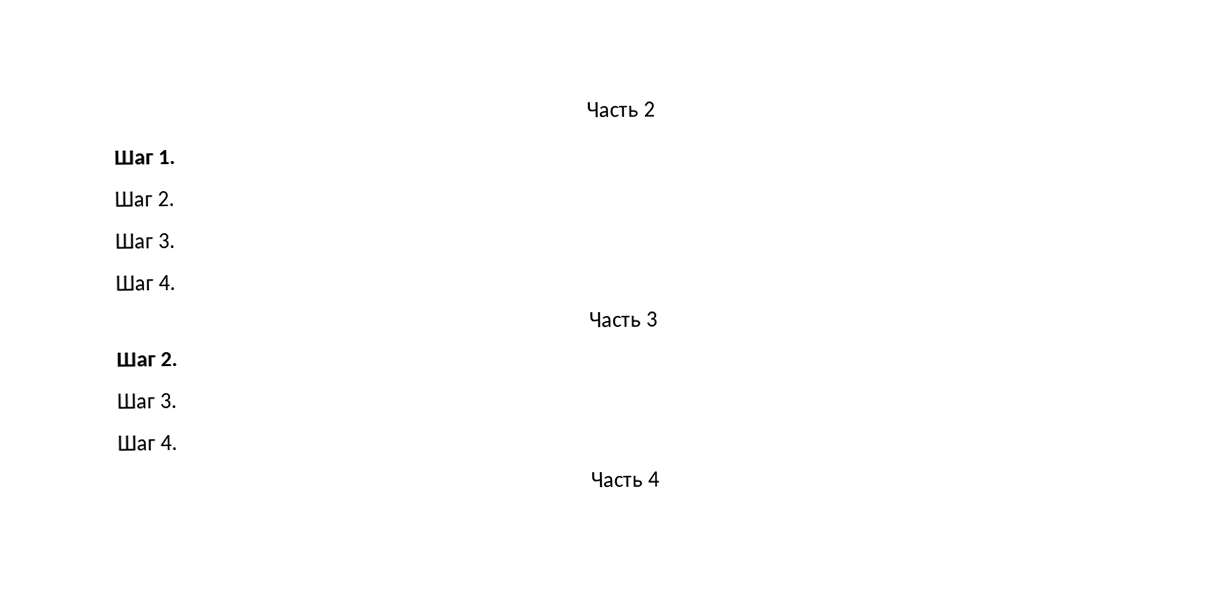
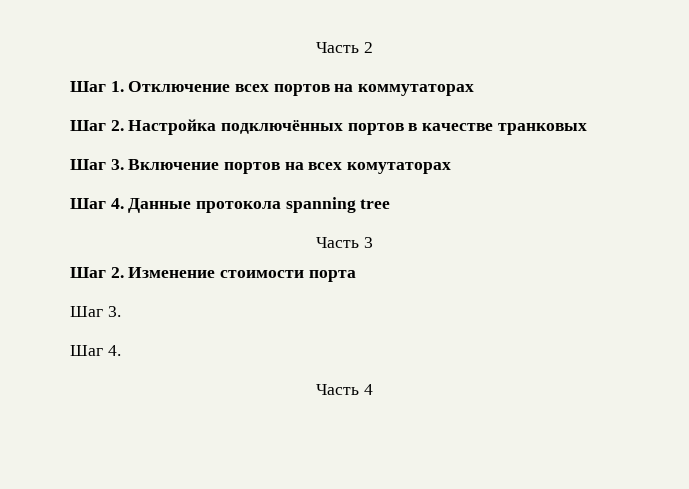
- Шаг 1.
- Шаг 2.
- Шаг 3.
- Шаг 4.
+ Шаг 1. Отключение всех портов на коммутаторах
+ Шаг 2. Настройка подключённых портов в качестве транковых
+ Шаг 3. Включение портов на всех комутаторах
+ Шаг 4. Данные протокола spanning tree
  Часть 3
- Шаг 2.
+ Шаг 2. Изменение стоимости порта

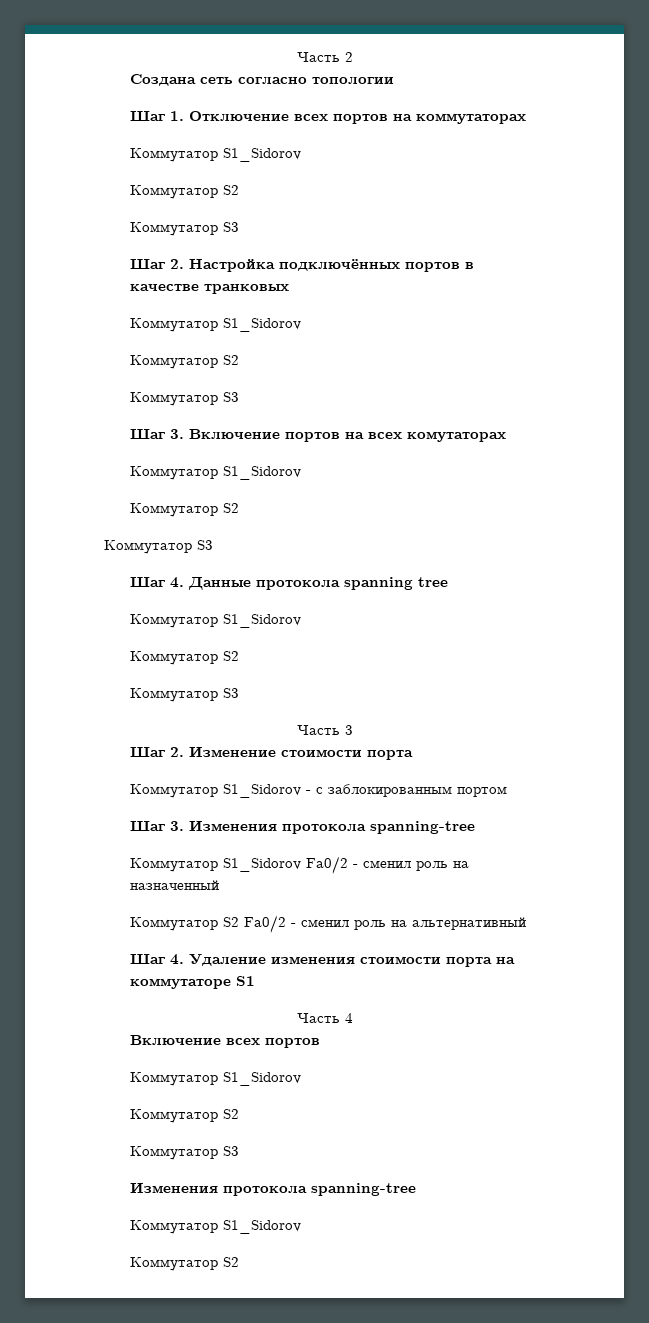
+ Создана сеть согласно топологии
  Шаг 1. Отключение всех портов на коммутаторах
+ Коммутатор S1_Sidorov
+ Коммутатор S2
+ Коммутатор S3
  Шаг 2. Настройка подключённых портов в качестве транковых
+ Коммутатор S1_Sidorov
+ Коммутатор S2
+ Коммутатор S3
  Шаг 3. Включение портов на всех комутаторах
+ Коммутатор S1_Sidorov
+ Коммутатор S2
+ Коммутатор S3
  Шаг 4. Данные протокола spanning tree
+ Коммутатор S1_Sidorov
+ Коммутатор S2
+ Коммутатор S3
  Шаг 2. Изменение стоимости порта
- Шаг 3.
- Шаг 4.
+ Коммутатор S1_Sidorov - с заблокированным портом
+ Шаг 3. Изменения протокола spanning-tree
+ Коммутатор S1_Sidorov Fa0/2 - сменил роль на назначенный
+ Коммутатор S2 Fa0/2 - сменил роль на альтернативный
+ Шаг 4. Удаление изменения стоимости порта на коммутаторе S1
  Часть 4
+ Включение всех портов
+ Коммутатор S1_Sidorov
+ Коммутатор S2
+ Коммутатор S3
+ Изменения протокола spanning-tree
+ Коммутатор S1_Sidorov
+ Коммутатор S2

